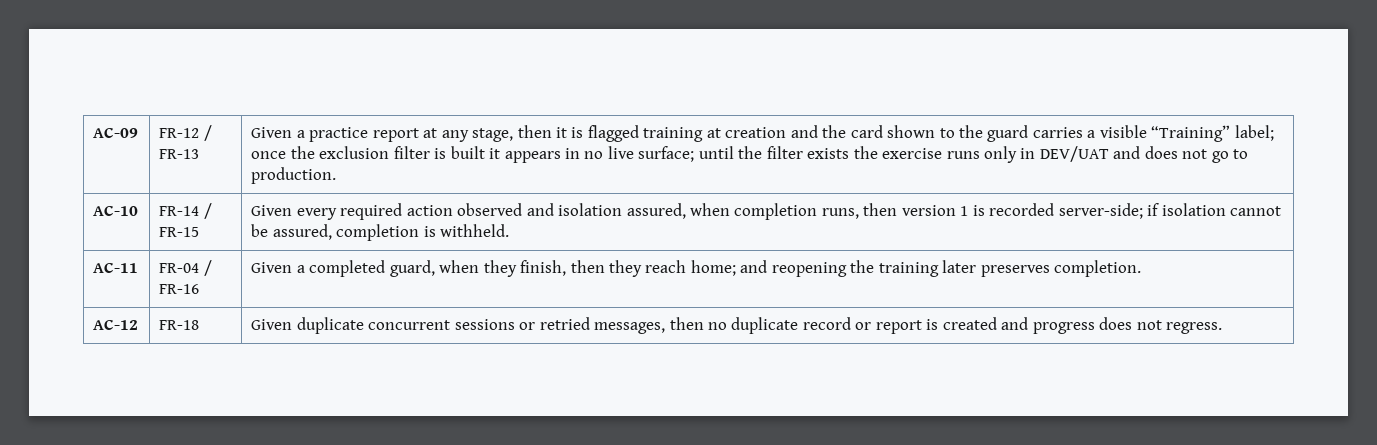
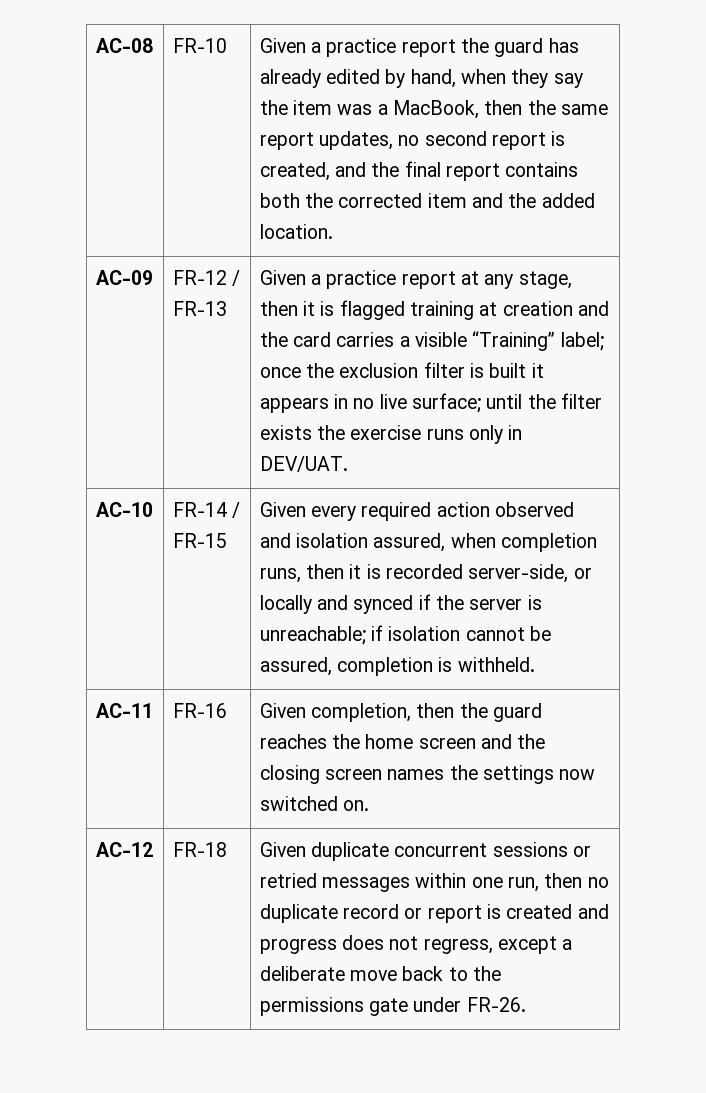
+ AC-08 | FR-10 | Given a practice report the guard has already edited by hand, when they say the item was a MacBook, then the same report updates, no second report is created, and the final report contains both the corrected item and the added location.
- Given a practice report at any stage, then it is flagged training at creation and the card shown to the guard carries a visible “Training” label; once the exclusion filter is built it appears in no live surface; until the filter exists the exercise runs only in DEV/UAT and does not go to production.
+ Given a practice report at any stage, then it is flagged training at creation and the card carries a visible “Training” label; once the exclusion filter is built it appears in no live surface; until the filter exists the exercise runs only in DEV/UAT.
- AC-10 | FR-14 / FR-15 | Given every required action observed and isolation assured, when completion runs, then version 1 is recorded server-side; if isolation cannot be assured, completion is withheld.
+ AC-10 | FR-14 / FR-15 | Given every required action observed and isolation assured, when completion runs, then it is recorded server-side, or locally and synced if the server is unreachable; if isolation cannot be assured, completion is withheld.
- AC-11 | FR-04 / FR-16 | Given a completed guard, when they finish, then they reach home; and reopening the training later preserves completion.
+ AC-11 | FR-16 | Given completion, then the guard reaches the home screen and the closing screen names the settings now switched on.
- AC-12 | FR-18 | Given duplicate concurrent sessions or retried messages, then no duplicate record or report is created and progress does not regress.
+ AC-12 | FR-18 | Given duplicate concurrent sessions or retried messages within one run, then no duplicate record or report is created and progress does not regress, except a deliberate move back to the permissions gate under FR-26.

